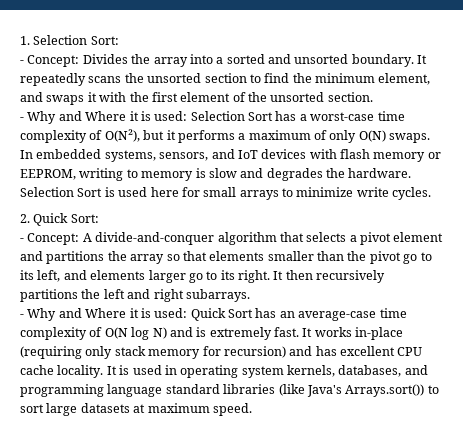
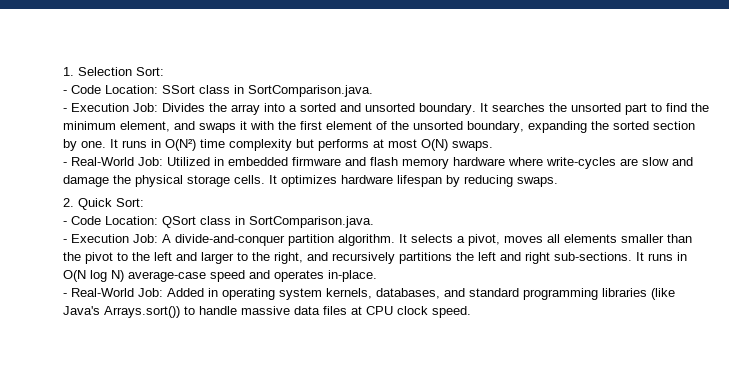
- - Concept: Divides the array into a sorted and unsorted boundary.
+ - Code Location: SSort class in SortComparison.java.
+ - Execution Job: Divides the array into a sorted and unsorted boundary.
- It repeatedly scans the unsorted section to find the minimum element, and swaps it with the first element of the unsorted section.
- - Why and Where it is used: Selection Sort has a worst-case time complexity of O(N²), but it performs a maximum of only O(N) swaps. In embedded systems, sensors, and IoT devices with flash memory or EEPROM, writing to memory is slow and degrades the hardware. Selection Sort is used here for small arrays to minimize write cycles.
+ It searches the unsorted part to find the minimum element, and swaps it with the first element of the unsorted boundary, expanding the sorted section by one. It runs in O(N²) time complexity but performs at most O(N) swaps.
+ - Real-World Job: Utilized in embedded firmware and flash memory hardware where write-cycles are slow and damage the physical storage cells. It optimizes hardware lifespan by reducing swaps.
  2. Quick Sort:
- - Concept: A divide-and-conquer algorithm that selects a pivot element and partitions the array so that elements smaller than the pivot go to its left, and elements larger go to its right. It then recursively partitions the left and right subarrays.
- - Why and Where it is used: Quick Sort has an average-case time complexity of O(N log N) and is extremely fast. It works in-place (requiring only stack memory for recursion) and has excellent CPU cache locality. It is used in operating system kernels, databases, and programming language standard libraries (like Java's Arrays.sort()) to sort large datasets at maximum speed.
+ - Code Location: QSort class in SortComparison.java.
+ - Execution Job: A divide-and-conquer partition algorithm. It selects a pivot, moves all elements smaller than the pivot to the left and larger to the right, and recursively partitions the left and right sub-sections. It runs in O(N log N) average-case speed and operates in-place.
+ - Real-World Job: Added in operating system kernels, databases, and standard programming libraries (like Java's Arrays.sort()) to handle massive data files at CPU clock speed.

